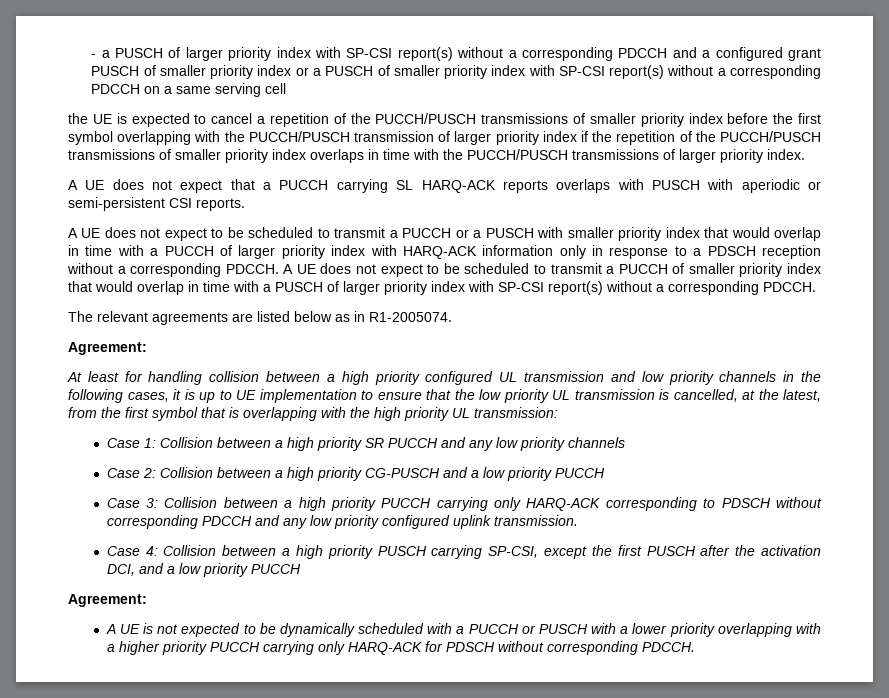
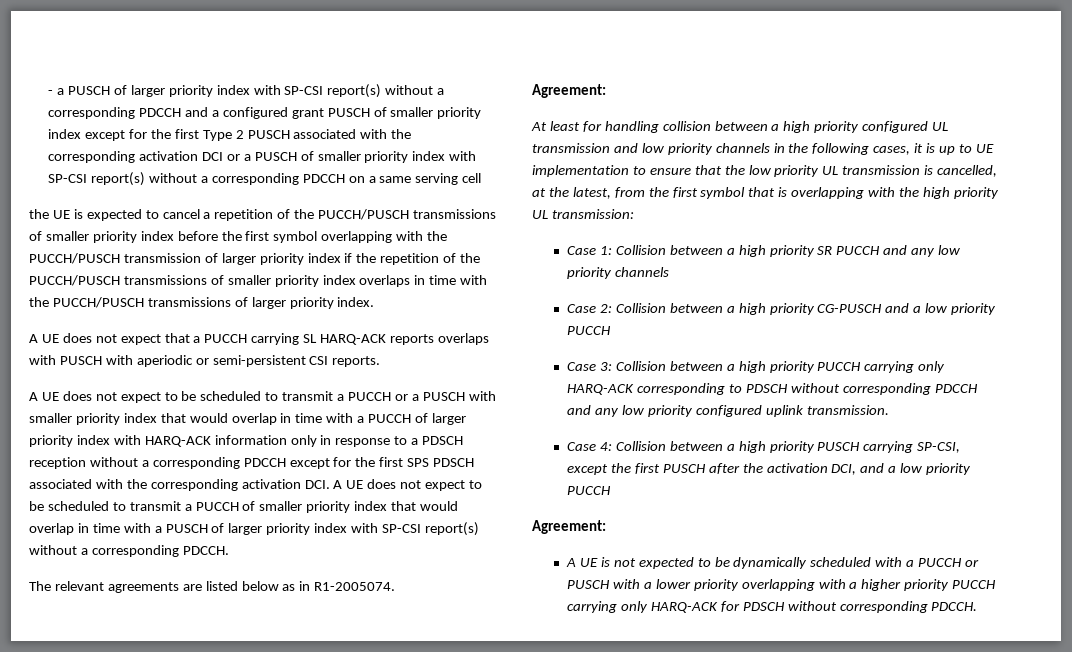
- - a PUSCH of larger priority index with SP-CSI report(s) without a corresponding PDCCH and a configured grant PUSCH of smaller priority index or a PUSCH of smaller priority index with SP-CSI report(s) without a corresponding PDCCH on a same serving cell
+ - a PUSCH of larger priority index with SP-CSI report(s) without a corresponding PDCCH and a configured grant PUSCH of smaller priority index except for the first Type 2 PUSCH associated with the corresponding activation DCI or a PUSCH of smaller priority index with SP-CSI report(s) without a corresponding PDCCH on a same serving cell
- A UE does not expect to be scheduled to transmit a PUCCH or a PUSCH with smaller priority index that would overlap in time with a PUCCH of larger priority index with HARQ-ACK information only in response to a PDSCH reception without a corresponding PDCCH. A UE does not expect to be scheduled to transmit a PUCCH of smaller priority index that would overlap in time with a PUSCH of larger priority index with SP-CSI report(s) without a corresponding PDCCH.
+ A UE does not expect to be scheduled to transmit a PUCCH or a PUSCH with smaller priority index that would overlap in time with a PUCCH of larger priority index with HARQ-ACK information only in response to a PDSCH reception without a corresponding PDCCH except for the first SPS PDSCH associated with the corresponding activation DCI. A UE does not expect to be scheduled to transmit a PUCCH of smaller priority index that would overlap in time with a PUSCH of larger priority index with SP-CSI report(s) without a corresponding PDCCH.

